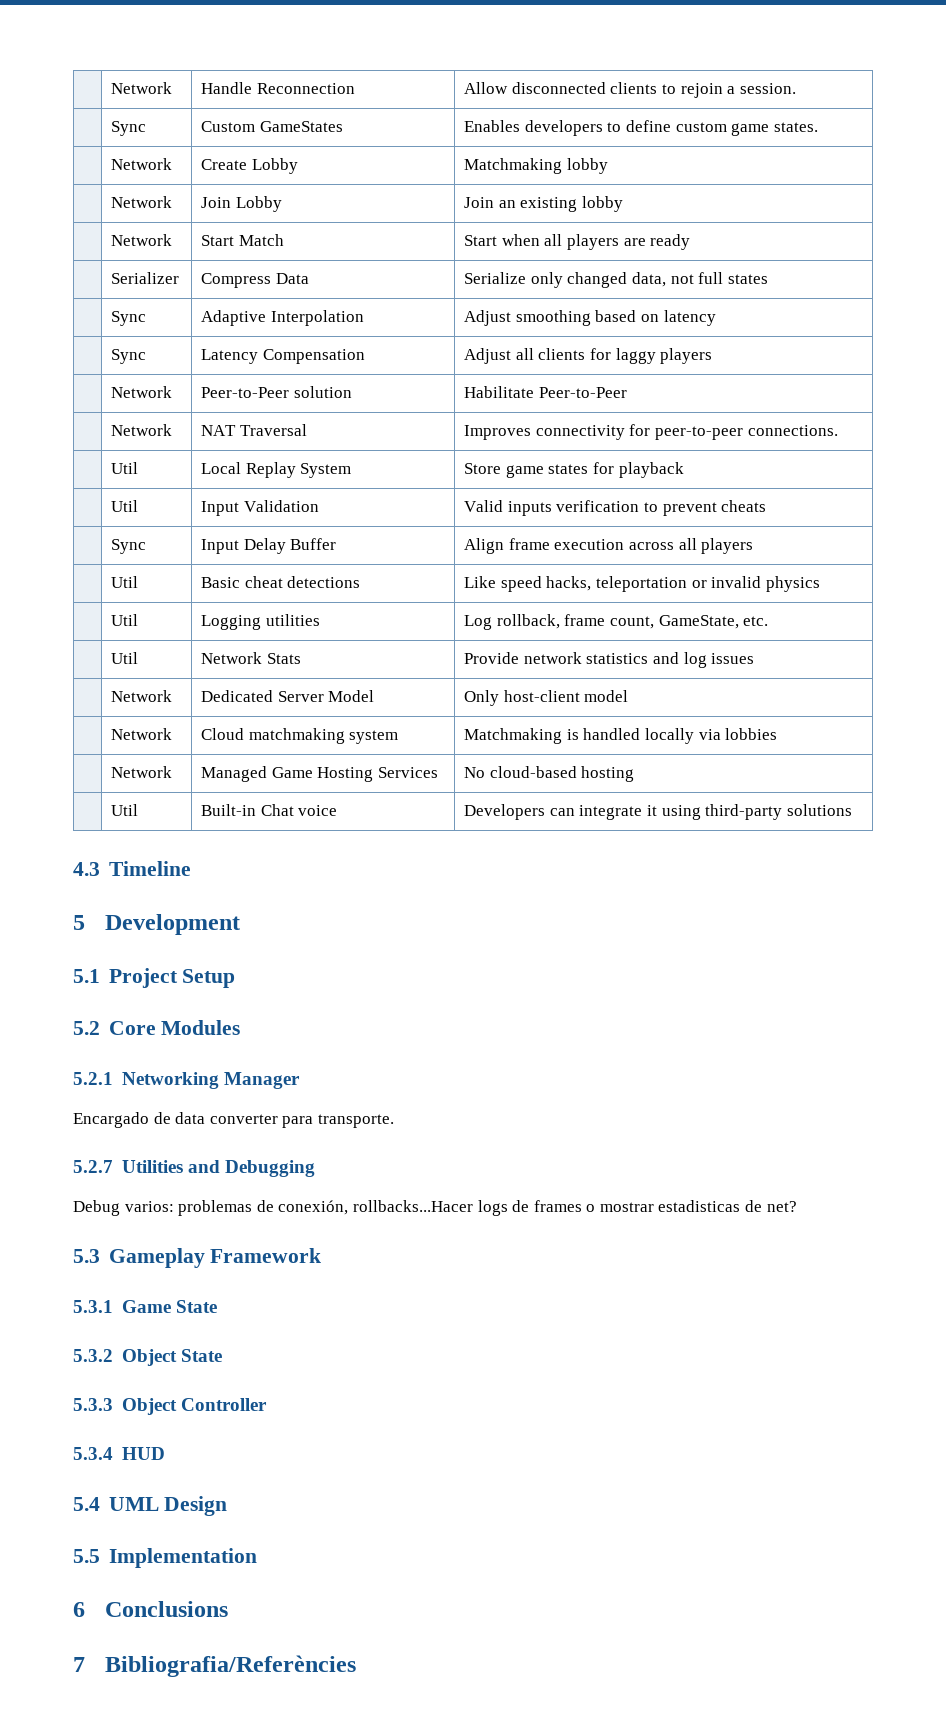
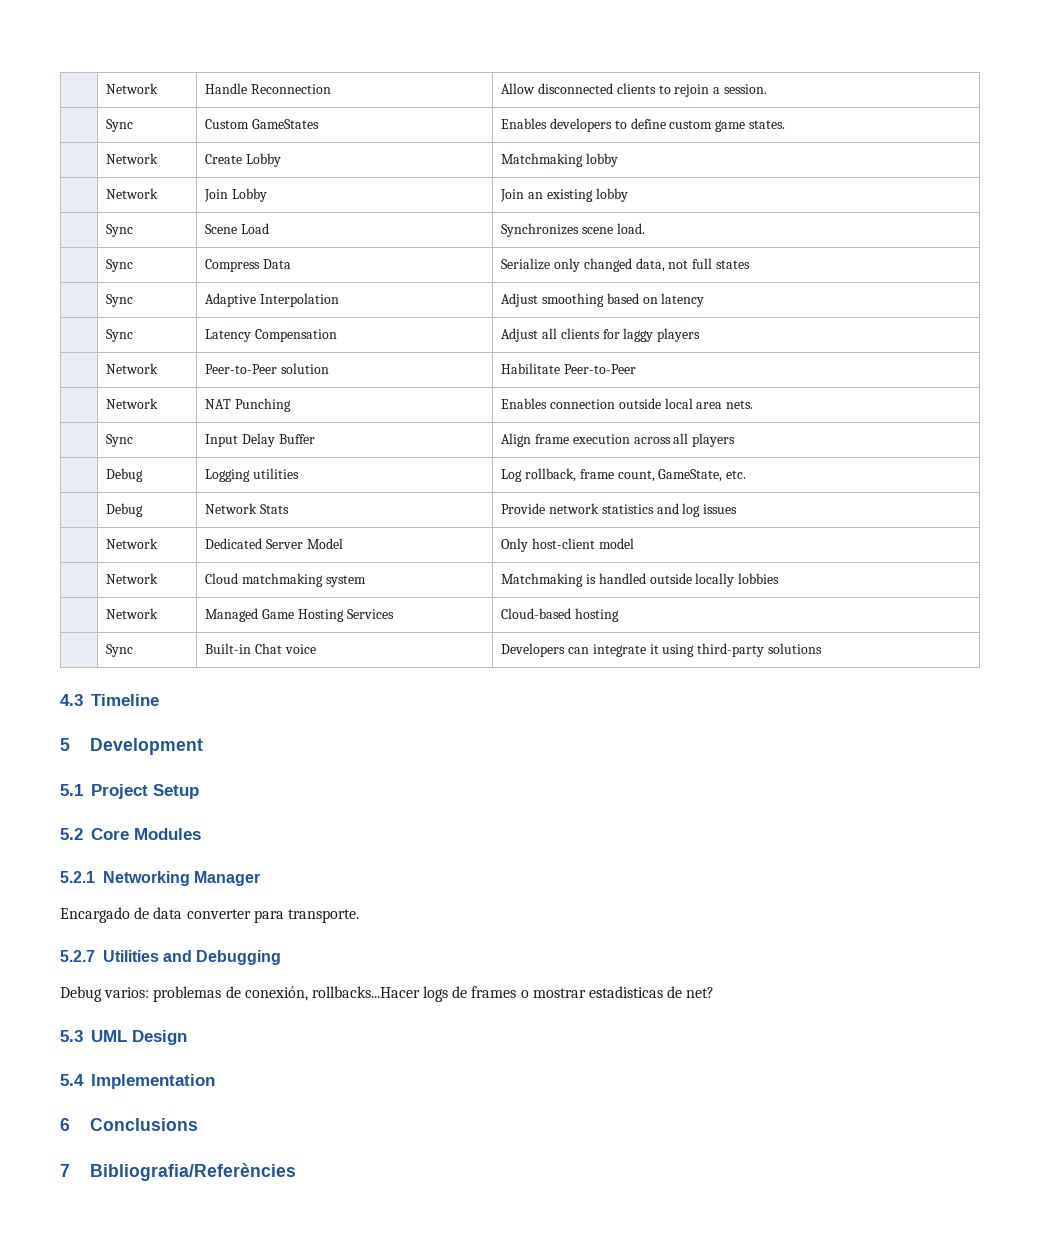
- | Network | Start Match | Start when all players are ready
- | Serializer | Compress Data | Serialize only changed data, not full states
+ | Sync | Scene Load | Synchronizes scene load.
+ | Sync | Compress Data | Serialize only changed data, not full states
- | Network | NAT Traversal | Improves connectivity for peer-to-peer connections.
- | Util | Local Replay System | Store game states for playback
- | Util | Input Validation | Valid inputs verification to prevent cheats
+ | Network | NAT Punching | Enables connection outside local area nets.
- | Util | Basic cheat detections | Like speed hacks, teleportation or invalid physics
- | Util | Logging utilities | Log rollback, frame count, GameState, etc.
+ | Debug | Logging utilities | Log rollback, frame count, GameState, etc.
- | Util | Network Stats | Provide network statistics and log issues
+ | Debug | Network Stats | Provide network statistics and log issues
- | Network | Cloud matchmaking system | Matchmaking is handled locally via lobbies
+ | Network | Cloud matchmaking system | Matchmaking is handled outside locally lobbies
- | Network | Managed Game Hosting Services | No cloud-based hosting
+ | Network | Managed Game Hosting Services | Cloud-based hosting
- | Util | Built-in Chat voice | Developers can integrate it using third-party solutions
+ | Sync | Built-in Chat voice | Developers can integrate it using third-party solutions
- 5.3 Gameplay Framework
- 5.3.1 Game State
- 5.3.2 Object State
- 5.3.3 Object Controller
- 5.3.4 HUD
- 5.4 UML Design
+ 5.3 UML Design
- 5.5 Implementation
+ 5.4 Implementation

